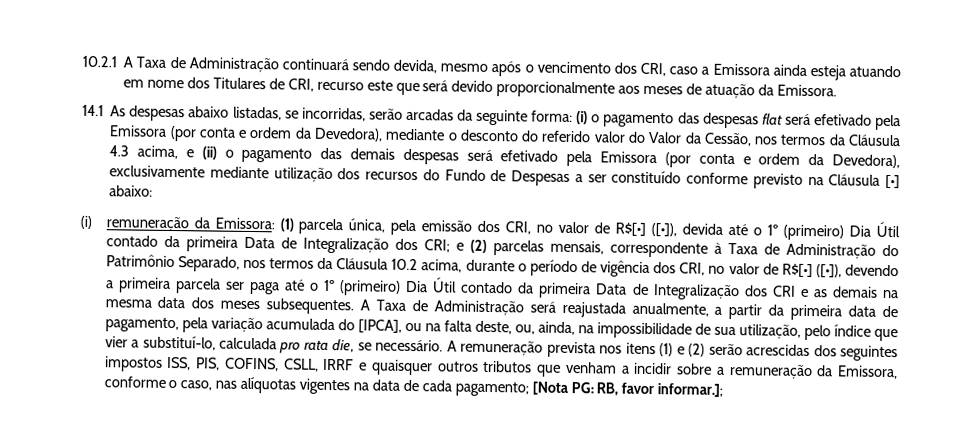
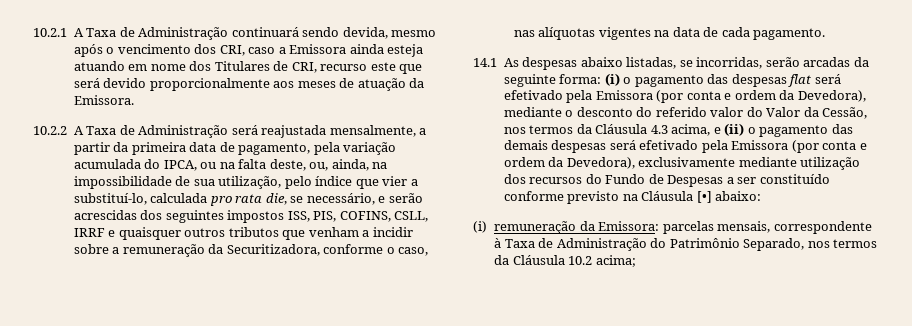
+ 10.2.2 A Taxa de Administração será reajustada mensalmente, a partir da primeira data de pagamento, pela variação acumulada do IPCA, ou na falta deste, ou, ainda, na impossibilidade de sua utilização, pelo índice que vier a substituí-lo, calculada pro rata die, se necessário, e serão acrescidas dos seguintes impostos ISS, PIS, COFINS, CSLL, IRRF e quaisquer outros tributos que venham a incidir sobre a remuneração da Securitizadora, conforme o caso, nas alíquotas vigentes na data de cada pagamento.
- (i) remuneração da Emissora: (1) parcela única, pela emissão dos CRI, no valor de R$[•] ([•]), devida até o 1º (primeiro) Dia Útil contado da primeira Data de Integralização dos CRI; e (2) parcelas mensais, correspondente à Taxa de Administração do Patrimônio Separado, nos termos da Cláusula 10.2 acima, durante o período de vigência dos CRI, no valor de R$[•] ([•]), devendo a primeira parcela ser paga até o 1º (primeiro) Dia Útil contado da primeira Data de Integralização dos CRI e as demais na mesma data dos meses subsequentes. A Taxa de Administração será reajustada anualmente, a partir da primeira data de pagamento, pela variação acumulada do [IPCA], ou na falta deste, ou, ainda, na impossibilidade de sua utilização, pelo índice que vier a substituí-lo, calculada pro rata die, se necessário. A remuneração prevista nos itens (1) e (2) serão acrescidas dos seguintes impostos ISS, PIS, COFINS, CSLL, IRRF e quaisquer outros tributos que venham a incidir sobre a remuneração da Emissora, conforme o caso, nas alíquotas vigentes na data de cada pagamento; [Nota PG: RB, favor informar.];
+ (i) remuneração da Emissora: parcelas mensais, correspondente à Taxa de Administração do Patrimônio Separado, nos termos da Cláusula 10.2 acima;

